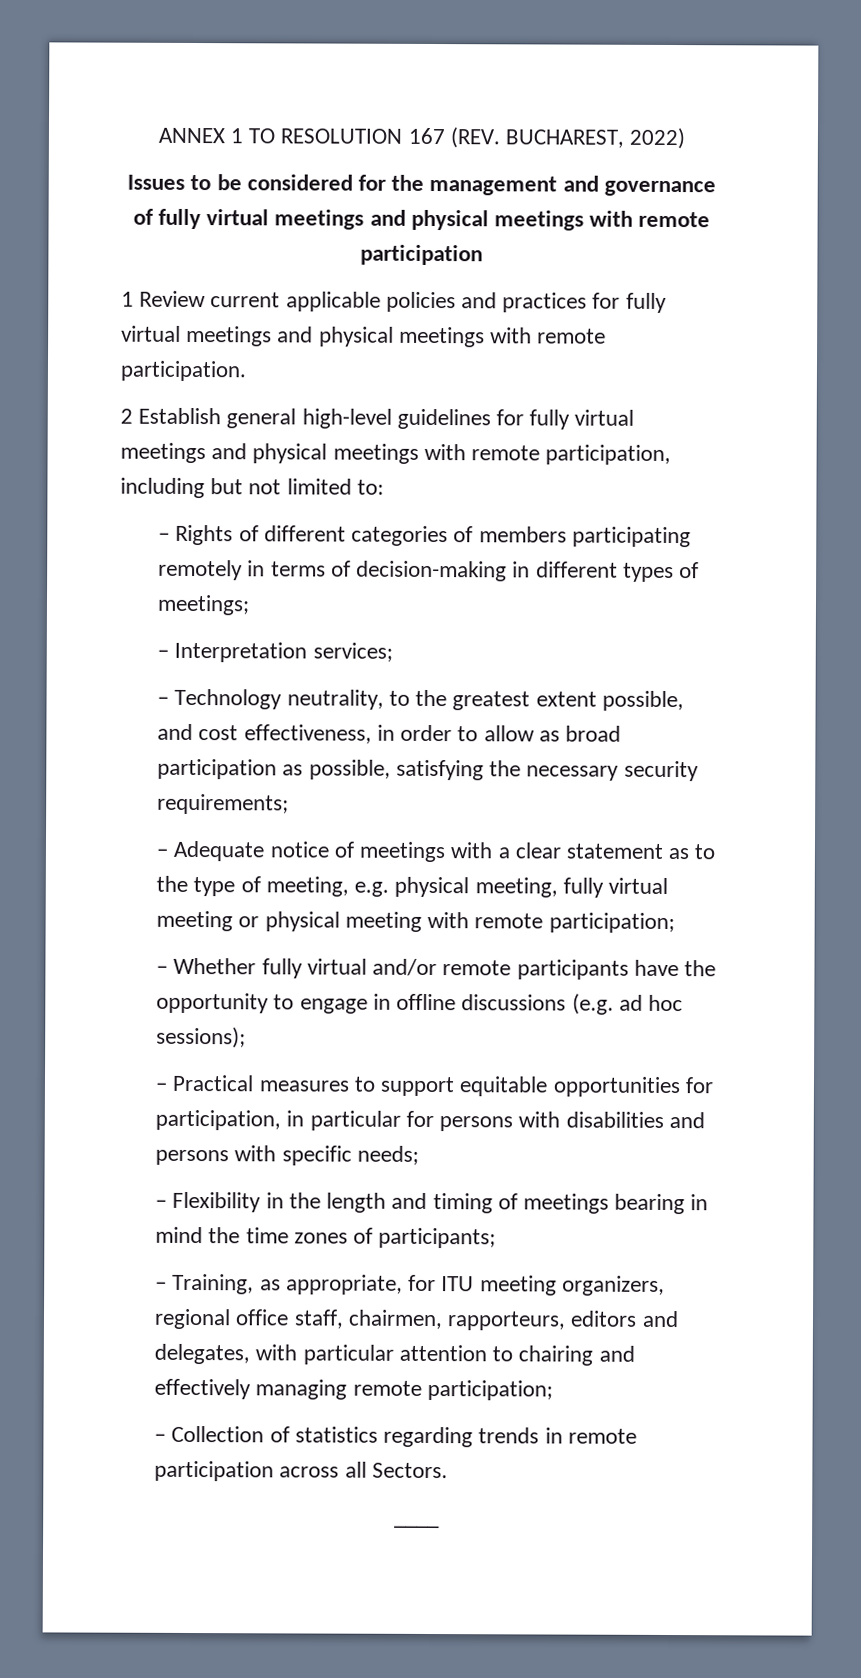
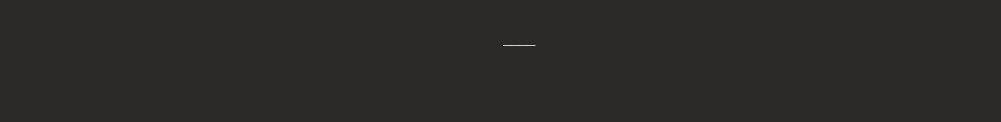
- ANNEX 1 TO RESOLUTION 167 (REV. BUCHAREST, 2022)
- Issues to be considered for the management and governance of fully virtual meetings and physical meetings with remote participation
- 1 Review current applicable policies and practices for fully virtual meetings and physical meetings with remote participation.
- 2 Establish general high-level guidelines for fully virtual meetings and physical meetings with remote participation, including but not limited to:
- – Rights of different categories of members participating remotely in terms of decision-making in different types of meetings;
- – Interpretation services;
- – Technology neutrality, to the greatest extent possible, and cost effectiveness, in order to allow as broad participation as possible, satisfying the necessary security requirements;
- – Adequate notice of meetings with a clear statement as to the type of meeting, e.g. physical meeting, fully virtual meeting or physical meeting with remote participation;
- – Whether fully virtual and/or remote participants have the opportunity to engage in offline discussions (e.g. ad hoc sessions);
- – Practical measures to support equitable opportunities for participation, in particular for persons with disabilities and persons with specific needs;
- – Flexibility in the length and timing of meetings bearing in mind the time zones of participants;
- – Training, as appropriate, for ITU meeting organizers, regional office staff, chairmen, rapporteurs, editors and delegates, with particular attention to chairing and effectively managing remote participation;
- – Collection of statistics regarding trends in remote participation across all Sectors.

